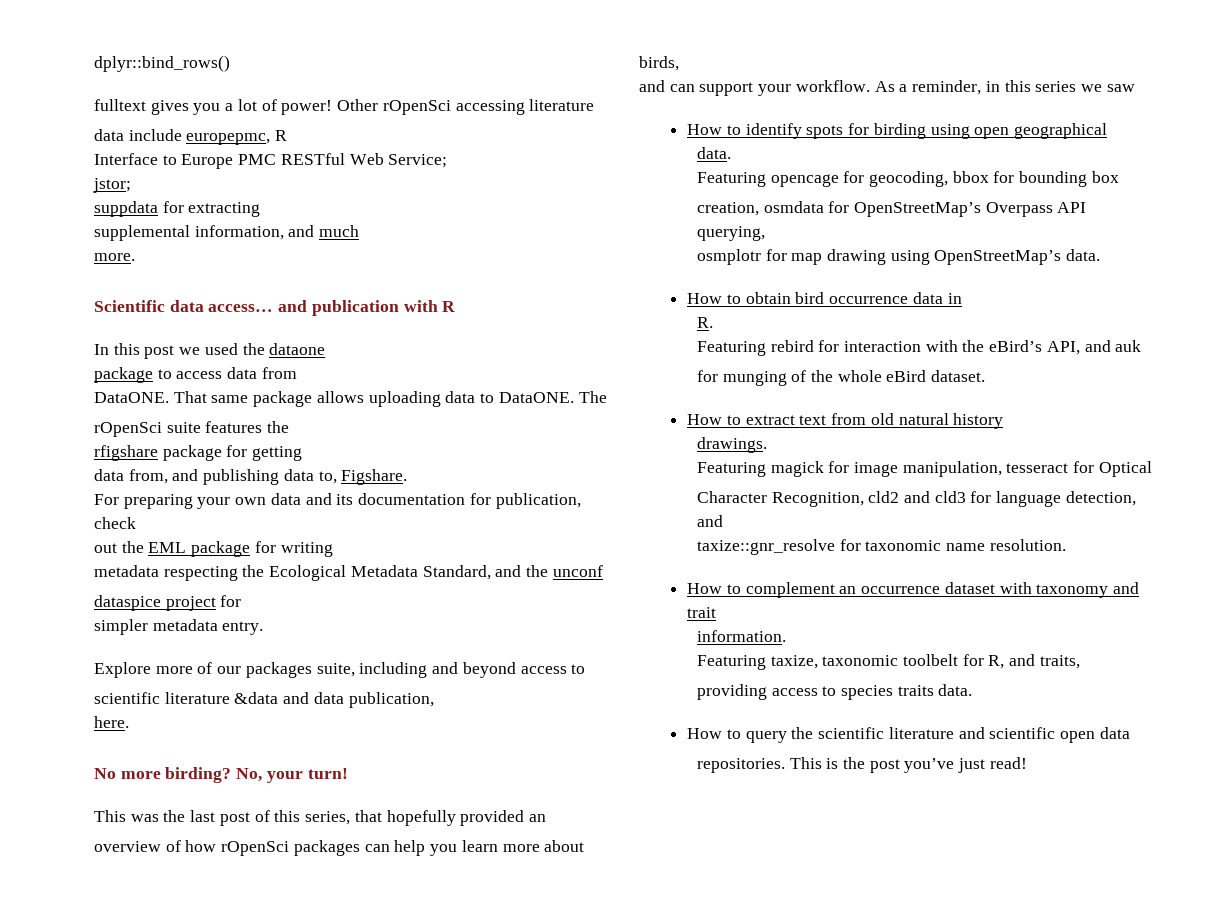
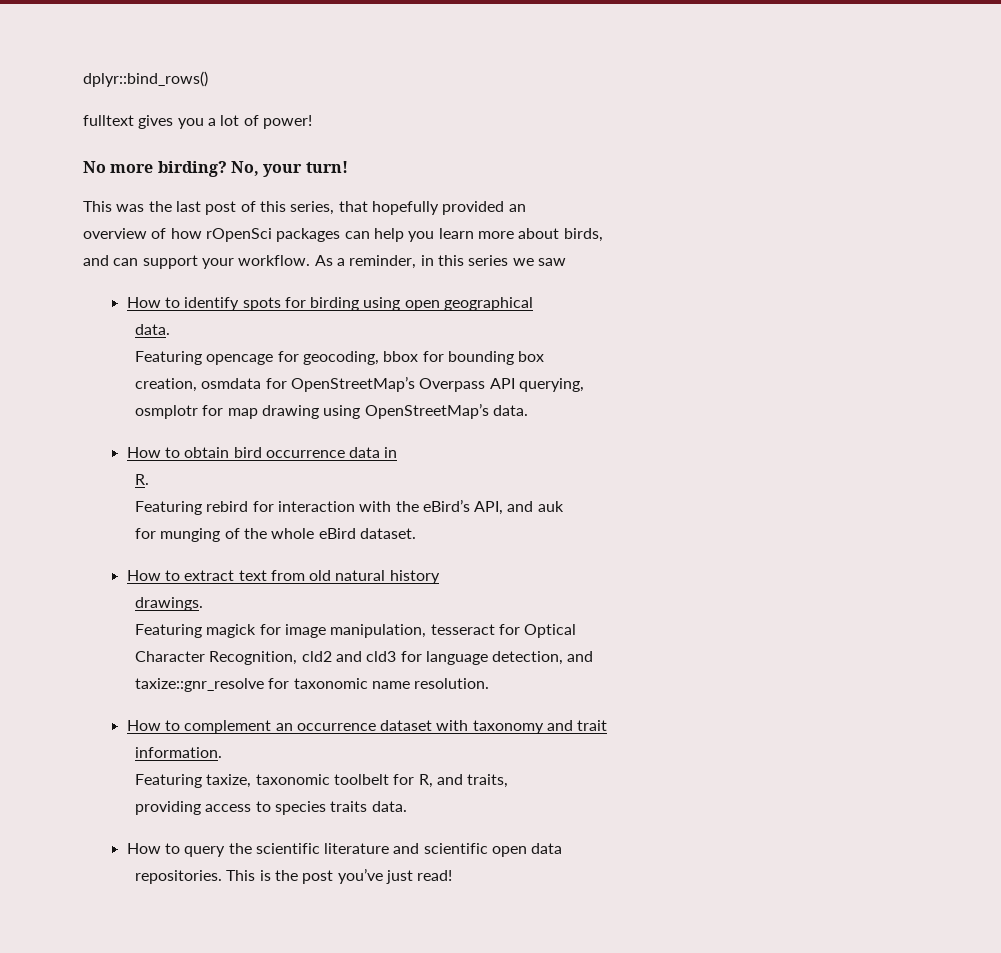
- Other rOpenSci accessing literature
- data include europepmc, R
- Interface to Europe PMC RESTful Web Service;
- jstor;
- suppdata for extracting
- supplemental information, and much
- more.
- Scientific data access… and publication with R
- In this post we used the dataone
- package to access data from
- DataONE. That same package allows uploading data to DataONE. The
- rOpenSci suite features the
- rfigshare package for getting
- data from, and publishing data to, Figshare.
- For preparing your own data and its documentation for publication, check
- out the EML package for writing
- metadata respecting the Ecological Metadata Standard, and the unconf
- dataspice project for
- simpler metadata entry.
- Explore more of our packages suite, including and beyond access to
- scientific literature &data and data publication,
- here.

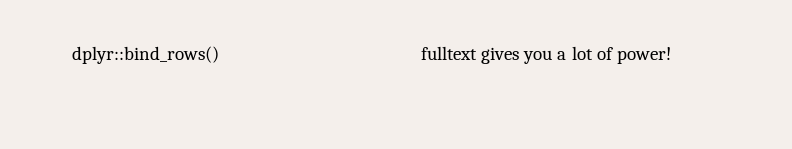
- No more birding? No, your turn!
- This was the last post of this series, that hopefully provided an
- overview of how rOpenSci packages can help you learn more about birds,
- and can support your workflow. As a reminder, in this series we saw
- How to identify spots for birding using open geographical
- data.
- Featuring opencage for geocoding, bbox for bounding box
- creation, osmdata for OpenStreetMap’s Overpass API querying,
- osmplotr for map drawing using OpenStreetMap’s data.
- How to obtain bird occurrence data in
- R.
- Featuring rebird for interaction with the eBird’s API, and auk
- for munging of the whole eBird dataset.
- How to extract text from old natural history
- drawings.
- Featuring magick for image manipulation, tesseract for Optical
- Character Recognition, cld2 and cld3 for language detection, and
- taxize::gnr_resolve for taxonomic name resolution.
- How to complement an occurrence dataset with taxonomy and trait
- information.
- Featuring taxize, taxonomic toolbelt for R, and traits,
- providing access to species traits data.
- How to query the scientific literature and scientific open data
- repositories. This is the post you’ve just read!

